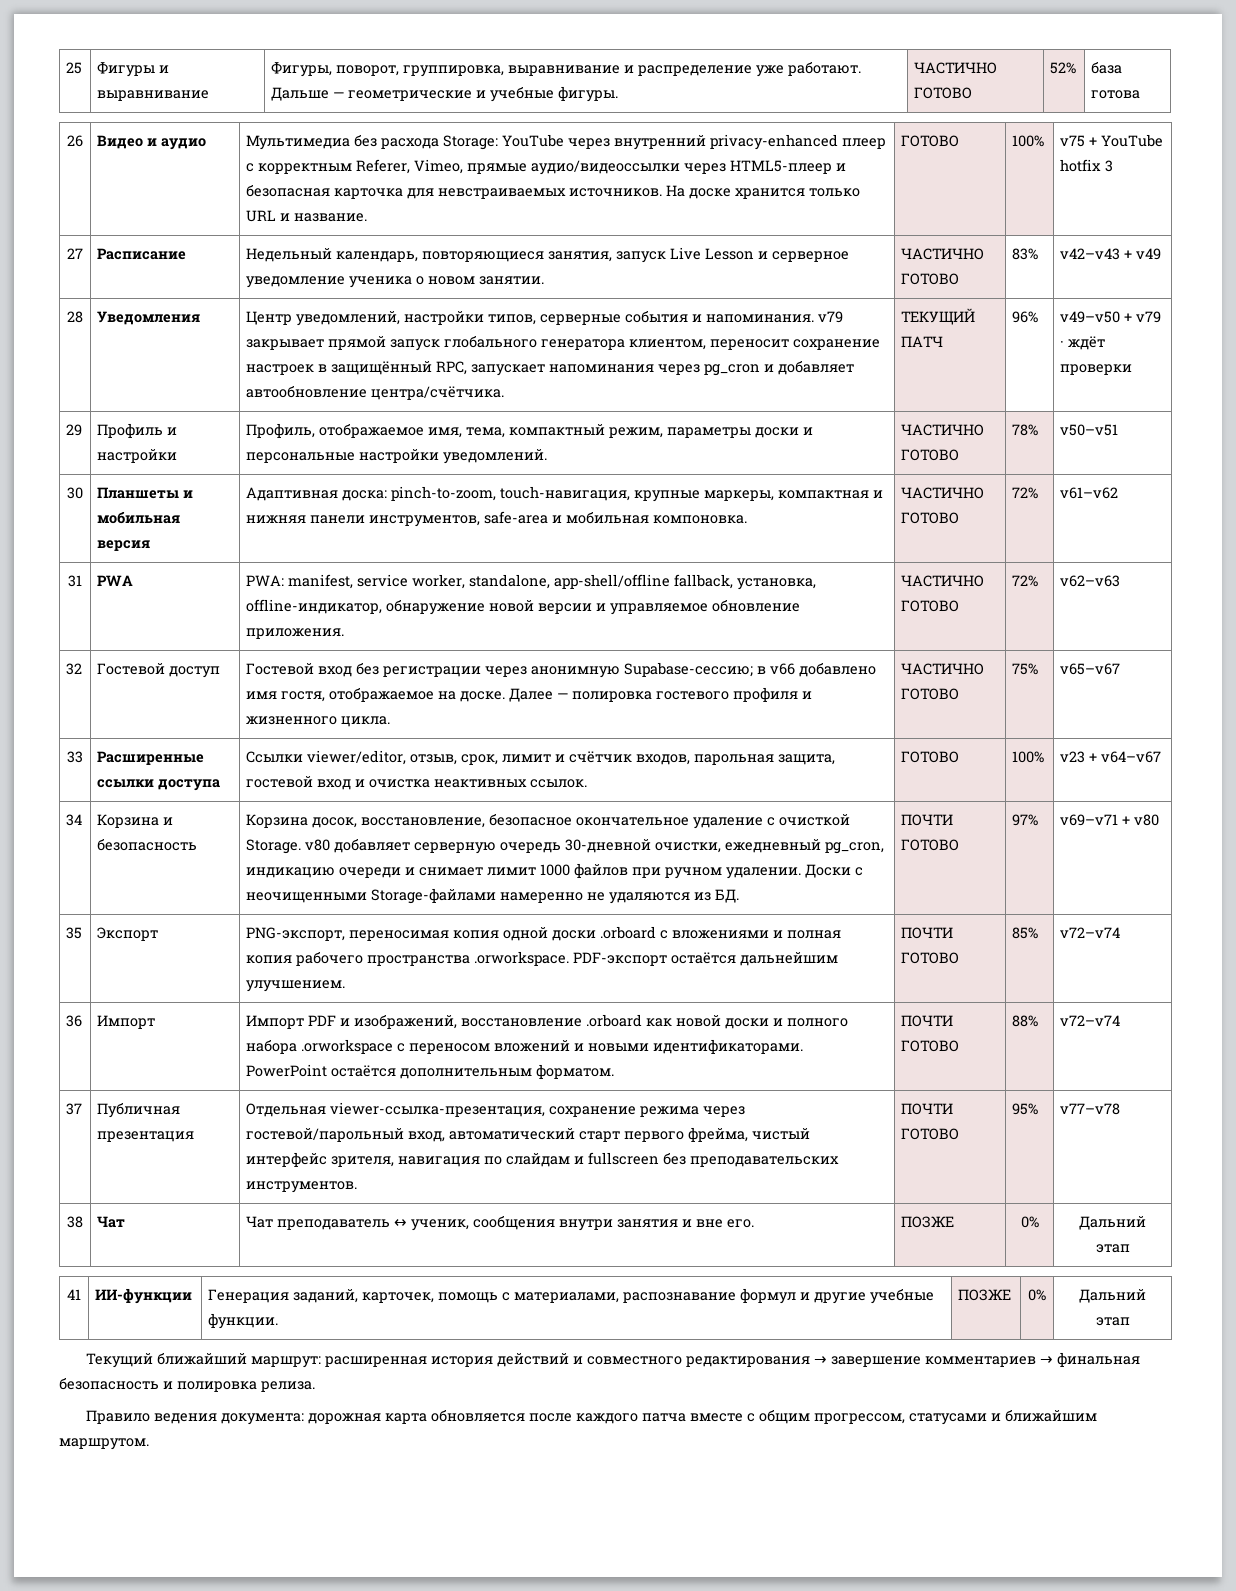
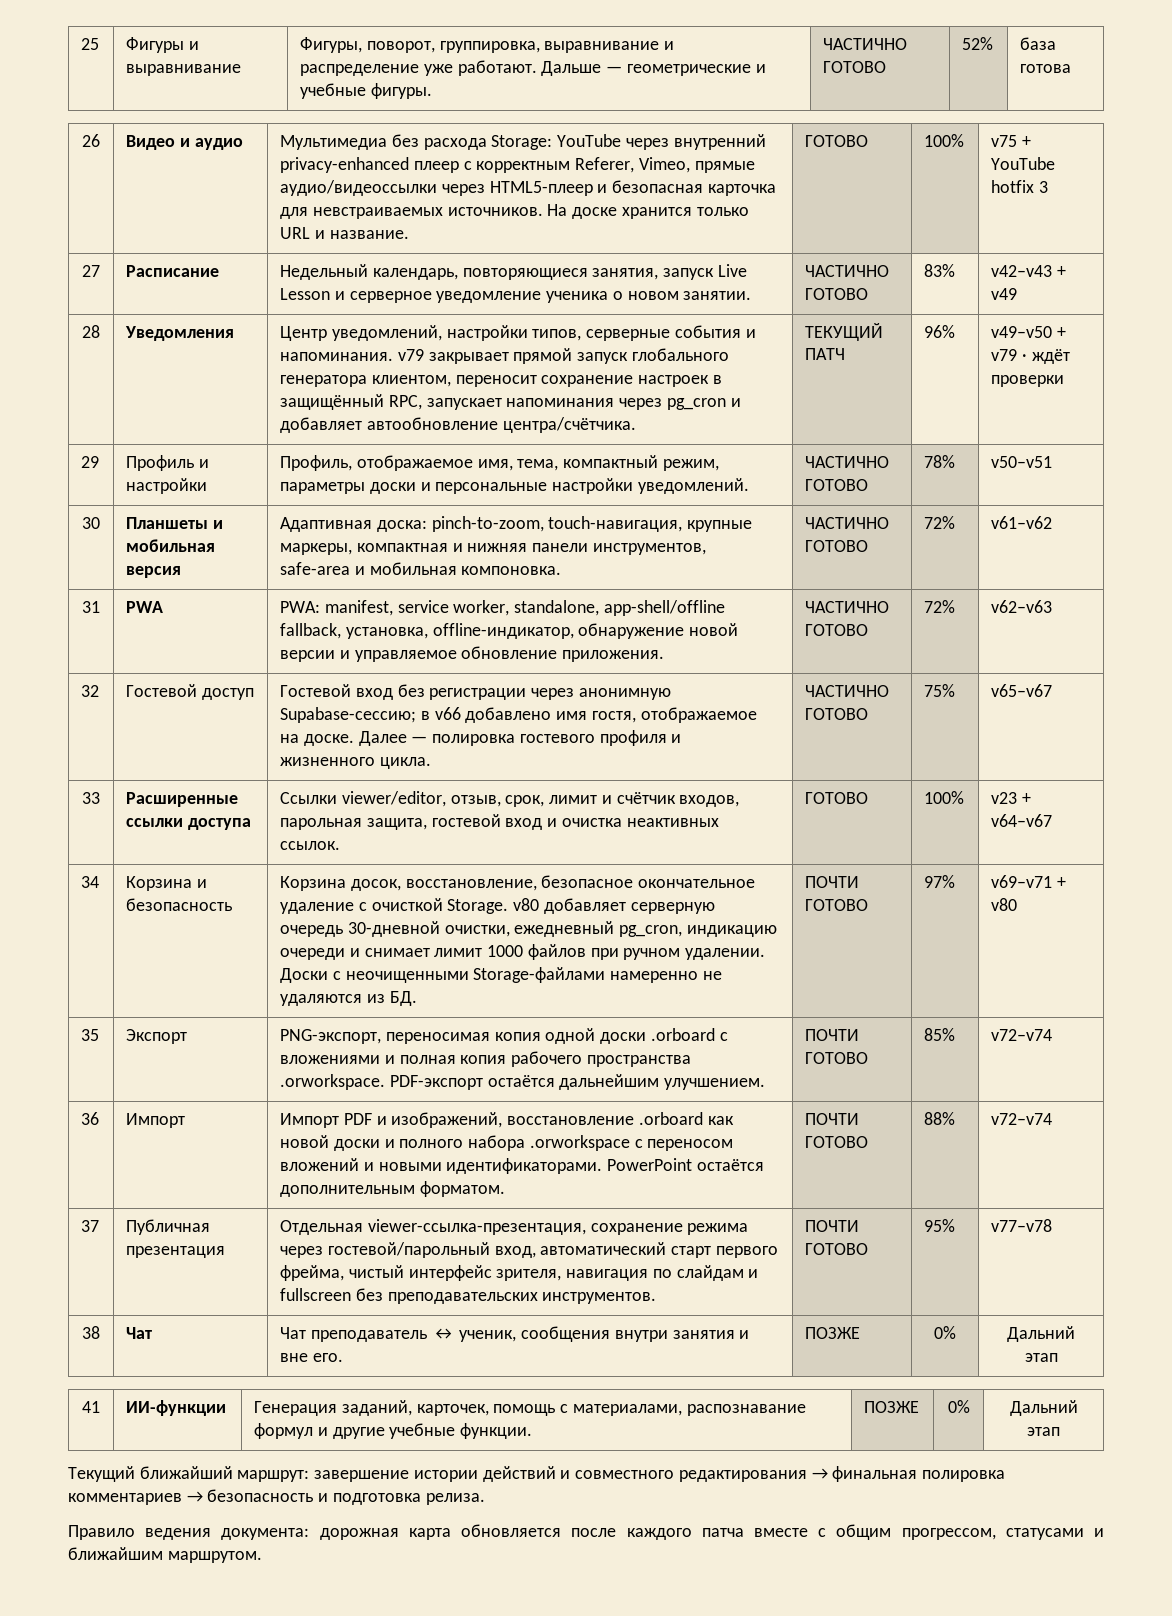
- Текущий ближайший маршрут: расширенная история действий и совместного редактирования → завершение комментариев → финальная безопасность и полировка релиза.
+ Текущий ближайший маршрут: завершение истории действий и совместного редактирования → финальная полировка комментариев → безопасность и подготовка релиза.

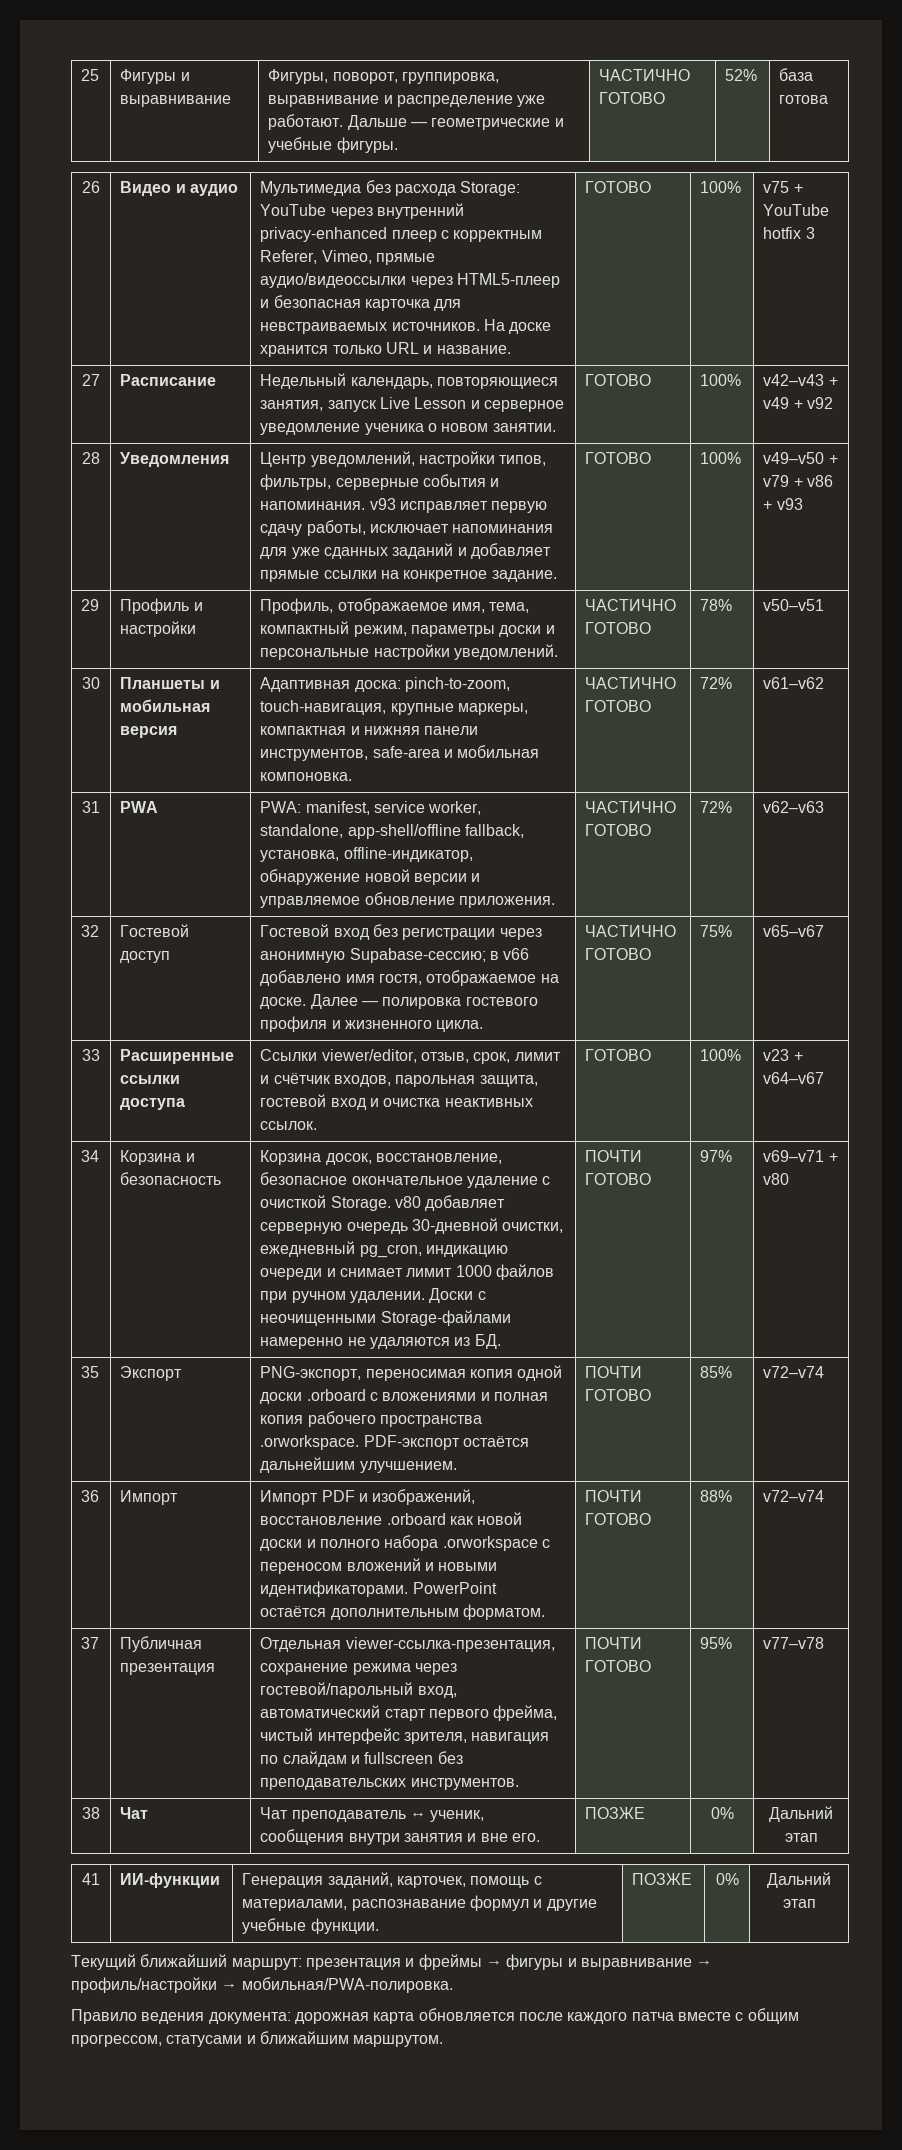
- 27 | Расписание | Недельный календарь, повторяющиеся занятия, запуск Live Lesson и серверное уведомление ученика о новом занятии. | ЧАСТИЧНО ГОТОВО | 83% | v42–v43 + v49
+ 27 | Расписание | Недельный календарь, повторяющиеся занятия, запуск Live Lesson и серверное уведомление ученика о новом занятии. | ГОТОВО | 100% | v42–v43 + v49 + v92
- 28 | Уведомления | Центр уведомлений, настройки типов, серверные события и напоминания. v79 закрывает прямой запуск глобального генератора клиентом, переносит сохранение настроек в защищённый RPC, запускает напоминания через pg_cron и добавляет автообновление центра/счётчика. | ТЕКУЩИЙ ПАТЧ | 96% | v49–v50 + v79 · ждёт проверки
+ 28 | Уведомления | Центр уведомлений, настройки типов, фильтры, серверные события и напоминания. v93 исправляет первую сдачу работы, исключает напоминания для уже сданных заданий и добавляет прямые ссылки на конкретное задание. | ГОТОВО | 100% | v49–v50 + v79 + v86 + v93
- Текущий ближайший маршрут: завершение истории действий и совместного редактирования → финальная полировка комментариев → безопасность и подготовка релиза.
+ Текущий ближайший маршрут: презентация и фреймы → фигуры и выравнивание → профиль/настройки → мобильная/PWA-полировка.

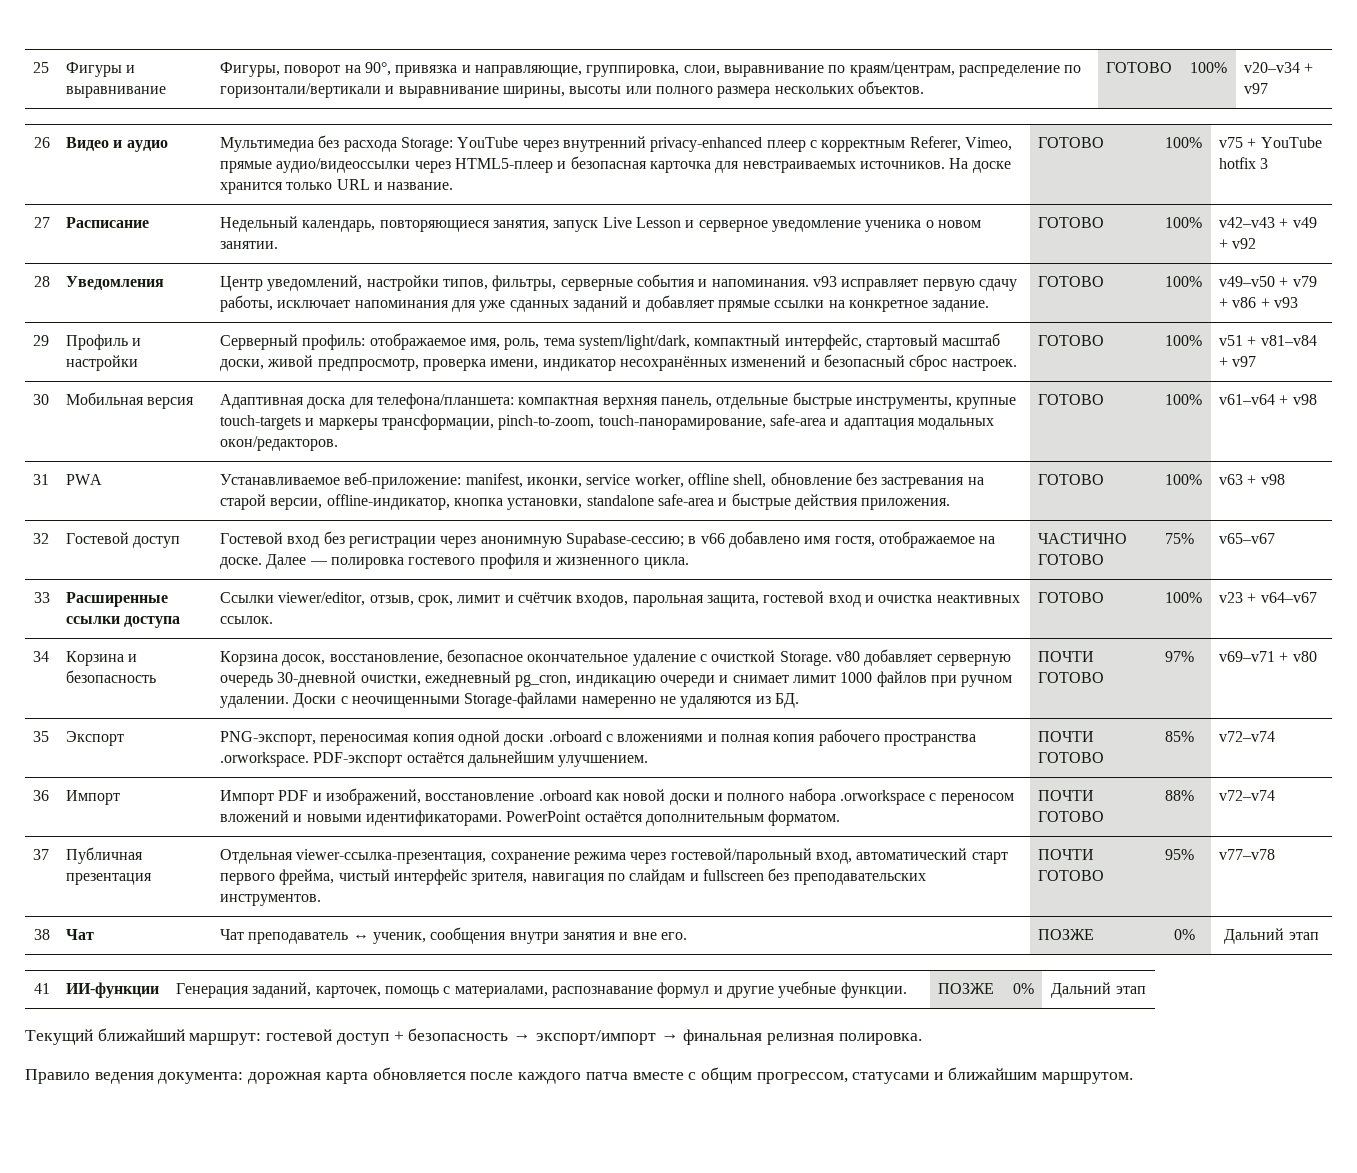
- 25 | Фигуры и выравнивание | Фигуры, поворот, группировка, выравнивание и распределение уже работают. Дальше — геометрические и учебные фигуры. | ЧАСТИЧНО ГОТОВО | 52% | база готова
+ 25 | Фигуры и выравнивание | Фигуры, поворот на 90°, привязка и направляющие, группировка, слои, выравнивание по краям/центрам, распределение по горизонтали/вертикали и выравнивание ширины, высоты или полного размера нескольких объектов. | ГОТОВО | 100% | v20–v34 + v97
- 29 | Профиль и настройки | Профиль, отображаемое имя, тема, компактный режим, параметры доски и персональные настройки уведомлений. | ЧАСТИЧНО ГОТОВО | 78% | v50–v51
- 30 | Планшеты и мобильная версия | Адаптивная доска: pinch-to-zoom, touch-навигация, крупные маркеры, компактная и нижняя панели инструментов, safe-area и мобильная компоновка. | ЧАСТИЧНО ГОТОВО | 72% | v61–v62
- 31 | PWA | PWA: manifest, service worker, standalone, app-shell/offline fallback, установка, offline-индикатор, обнаружение новой версии и управляемое обновление приложения. | ЧАСТИЧНО ГОТОВО | 72% | v62–v63
+ 29 | Профиль и настройки | Серверный профиль: отображаемое имя, роль, тема system/light/dark, компактный интерфейс, стартовый масштаб доски, живой предпросмотр, проверка имени, индикатор несохранённых изменений и безопасный сброс настроек. | ГОТОВО | 100% | v51 + v81–v84 + v97
+ 30 | Мобильная версия | Адаптивная доска для телефона/планшета: компактная верхняя панель, отдельные быстрые инструменты, крупные touch-targets и маркеры трансформации, pinch-to-zoom, touch-панорамирование, safe-area и адаптация модальных окон/редакторов. | ГОТОВО | 100% | v61–v64 + v98
+ 31 | PWA | Устанавливаемое веб-приложение: manifest, иконки, service worker, offline shell, обновление без застревания на старой версии, offline-индикатор, кнопка установки, standalone safe-area и быстрые действия приложения. | ГОТОВО | 100% | v63 + v98
- Текущий ближайший маршрут: презентация и фреймы → фигуры и выравнивание → профиль/настройки → мобильная/PWA-полировка.
+ Текущий ближайший маршрут: гостевой доступ + безопасность → экспорт/импорт → финальная релизная полировка.

